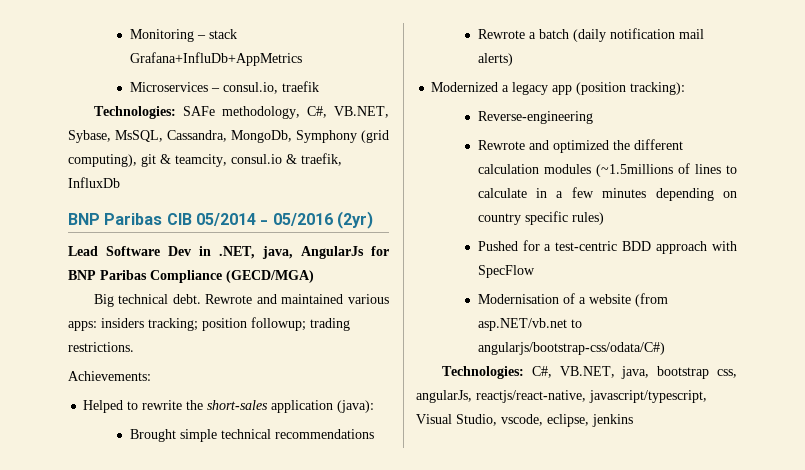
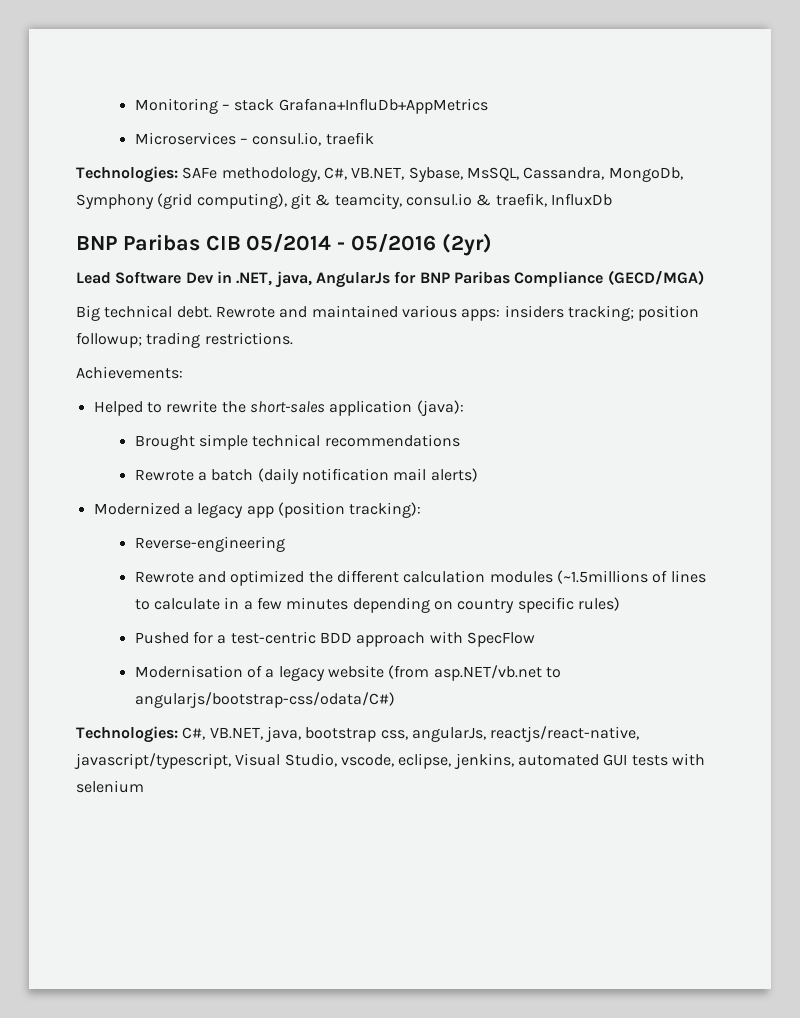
- Modernisation of a website (from asp.NET/vb.net to angularjs/bootstrap-css/odata/C#)
+ Modernisation of a legacy website (from asp.NET/vb.net to angularjs/bootstrap-css/odata/C#)
- Technologies: C#, VB.NET, java, bootstrap css, angularJs, reactjs/react-native, javascript/typescript, Visual Studio, vscode, eclipse, jenkins
+ Technologies: C#, VB.NET, java, bootstrap css, angularJs, reactjs/react-native, javascript/typescript, Visual Studio, vscode, eclipse, jenkins, automated GUI tests with selenium

